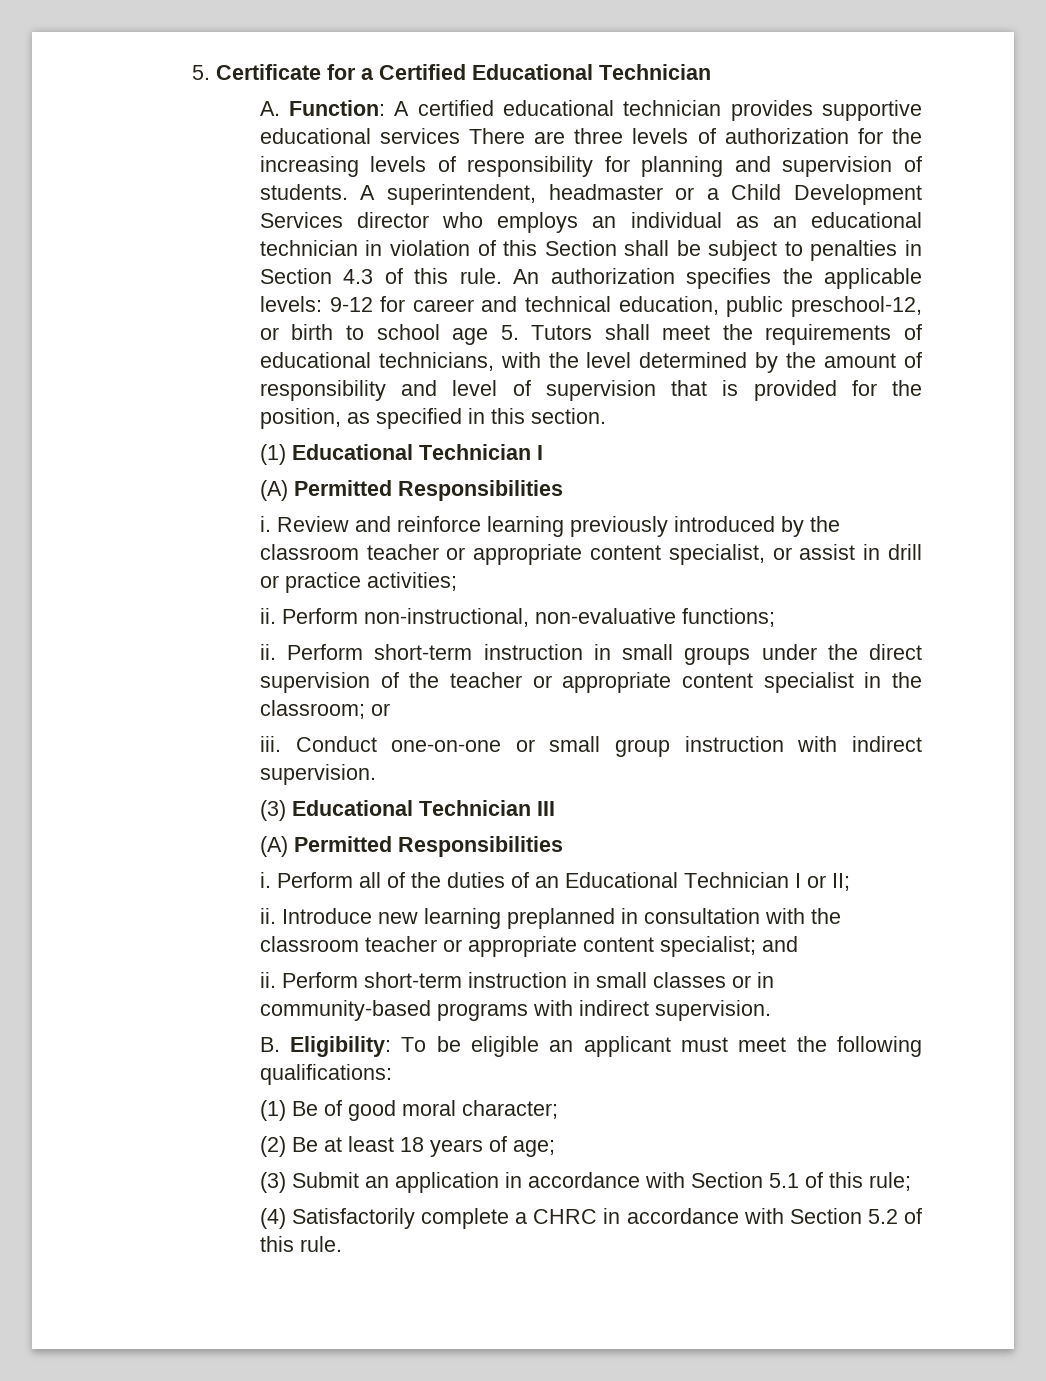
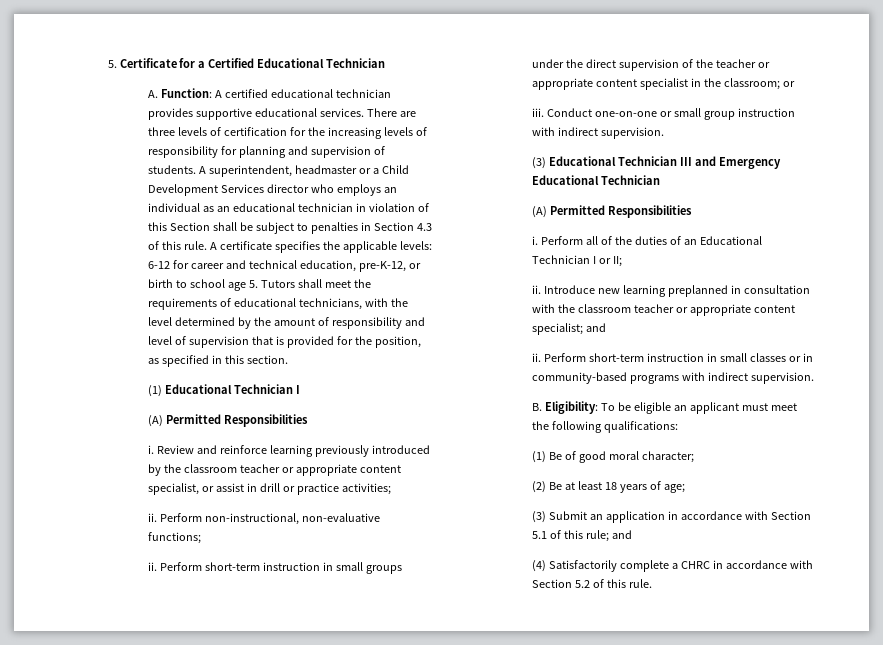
- A. Function: A certified educational technician provides supportive educational services There are three levels of authorization for the increasing levels of responsibility for planning and supervision of students.
+ A. Function: A certified educational technician provides supportive educational services. There are three levels of certification for the increasing levels of responsibility for planning and supervision of students.
- An authorization specifies the applicable levels: 9-12 for career and technical education, public preschool-12, or birth to school age 5. Tutors shall meet the requirements of educational technicians, with the level determined by the amount of responsibility and level of supervision that is provided for the position, as specified in this section.
+ A certificate specifies the applicable levels: 6-12 for career and technical education, pre-K-12, or birth to school age 5. Tutors shall meet the requirements of educational technicians, with the level determined by the amount of responsibility and level of supervision that is provided for the position, as specified in this section.
- (3) Educational Technician III
+ (3) Educational Technician III and Emergency Educational Technician
- (3) Submit an application in accordance with Section 5.1 of this rule;
+ (3) Submit an application in accordance with Section 5.1 of this rule; and

